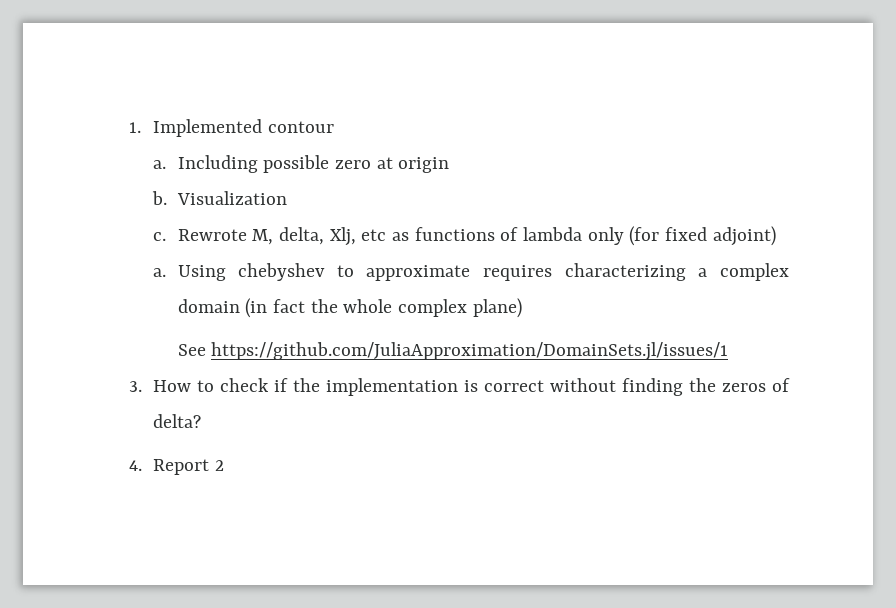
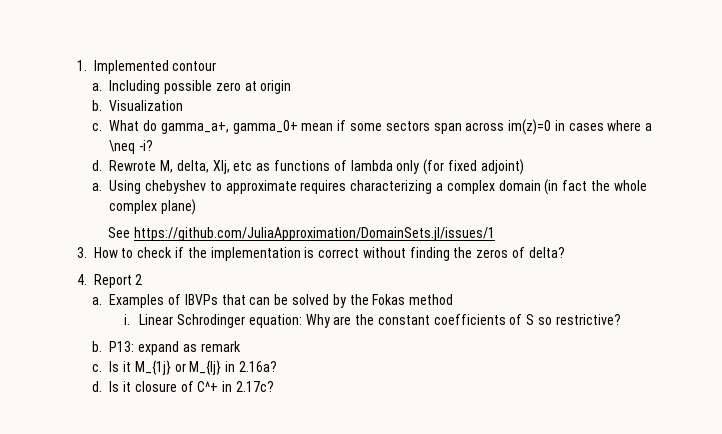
+ What do gamma_a+, gamma_0+ mean if some sectors span across im(z)=0 in cases where a \neq -i?
+ d.
+ a. Examples of IBVPs that can be solved by the Fokas method
+ i. Linear Schrodinger equation: Why are the constant coefficients of S so restrictive?
+ b. P13: expand as remark
+ c. Is it M_{1j} or M_{lj} in 2.16a?
+ d. Is it closure of C^+ in 2.17c?

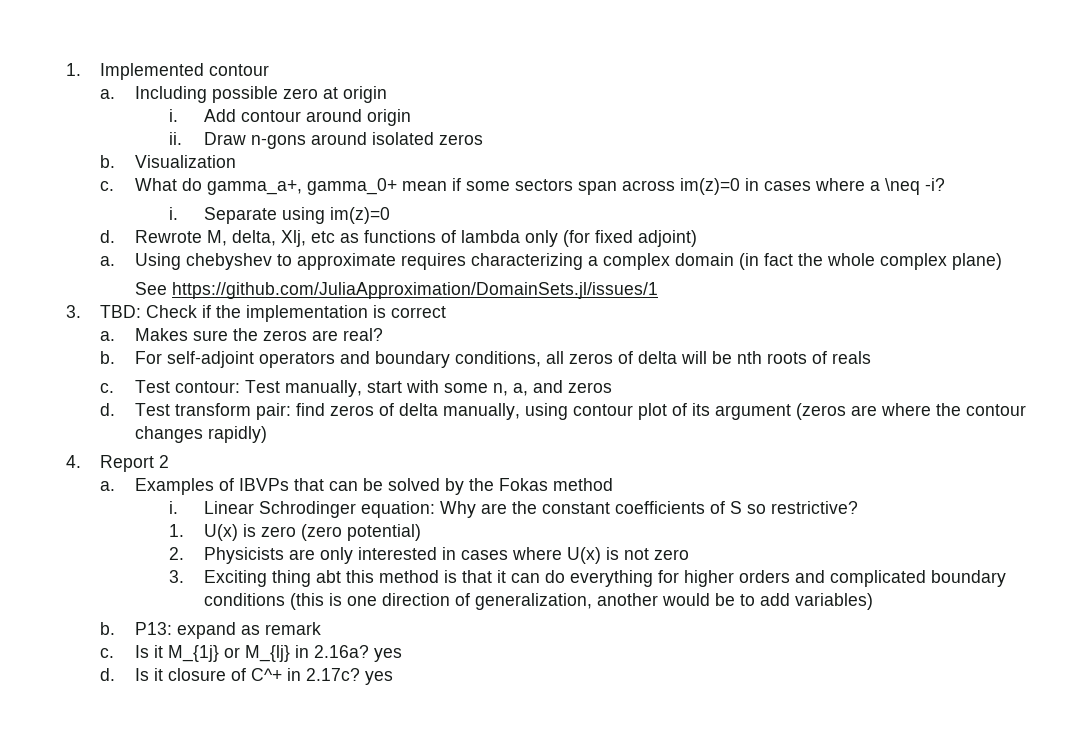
+ i. Add contour around origin
+ ii. Draw n-gons around isolated zeros
+ i. Separate using im(z)=0
- 3. How to check if the implementation is correct without finding the zeros of delta?
+ 3. TBD: Check if the implementation is correct
+ a. Makes sure the zeros are real?
+ b. For self-adjoint operators and boundary conditions, all zeros of delta will be nth roots of reals
+ c. Test contour: Test manually, start with some n, a, and zeros
+ d. Test transform pair: find zeros of delta manually, using contour plot of its argument (zeros are where the contour changes rapidly)
+ 1. U(x) is zero (zero potential)
+ 2. Physicists are only interested in cases where U(x) is not zero
+ 3. Exciting thing abt this method is that it can do everything for higher orders and complicated boundary conditions (this is one direction of generalization, another would be to add variables)
- Is it M_{1j} or M_{lj} in 2.16a?
+ Is it M_{1j} or M_{lj} in 2.16a? yes
- Is it closure of C^+ in 2.17c?
+ Is it closure of C^+ in 2.17c? yes

